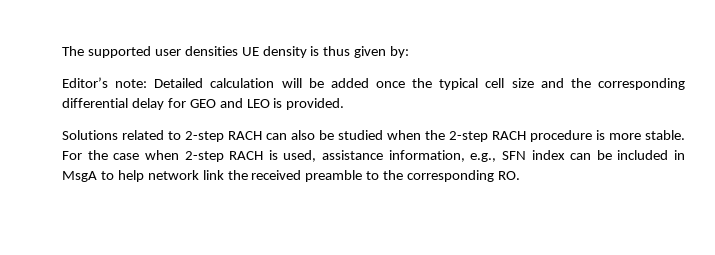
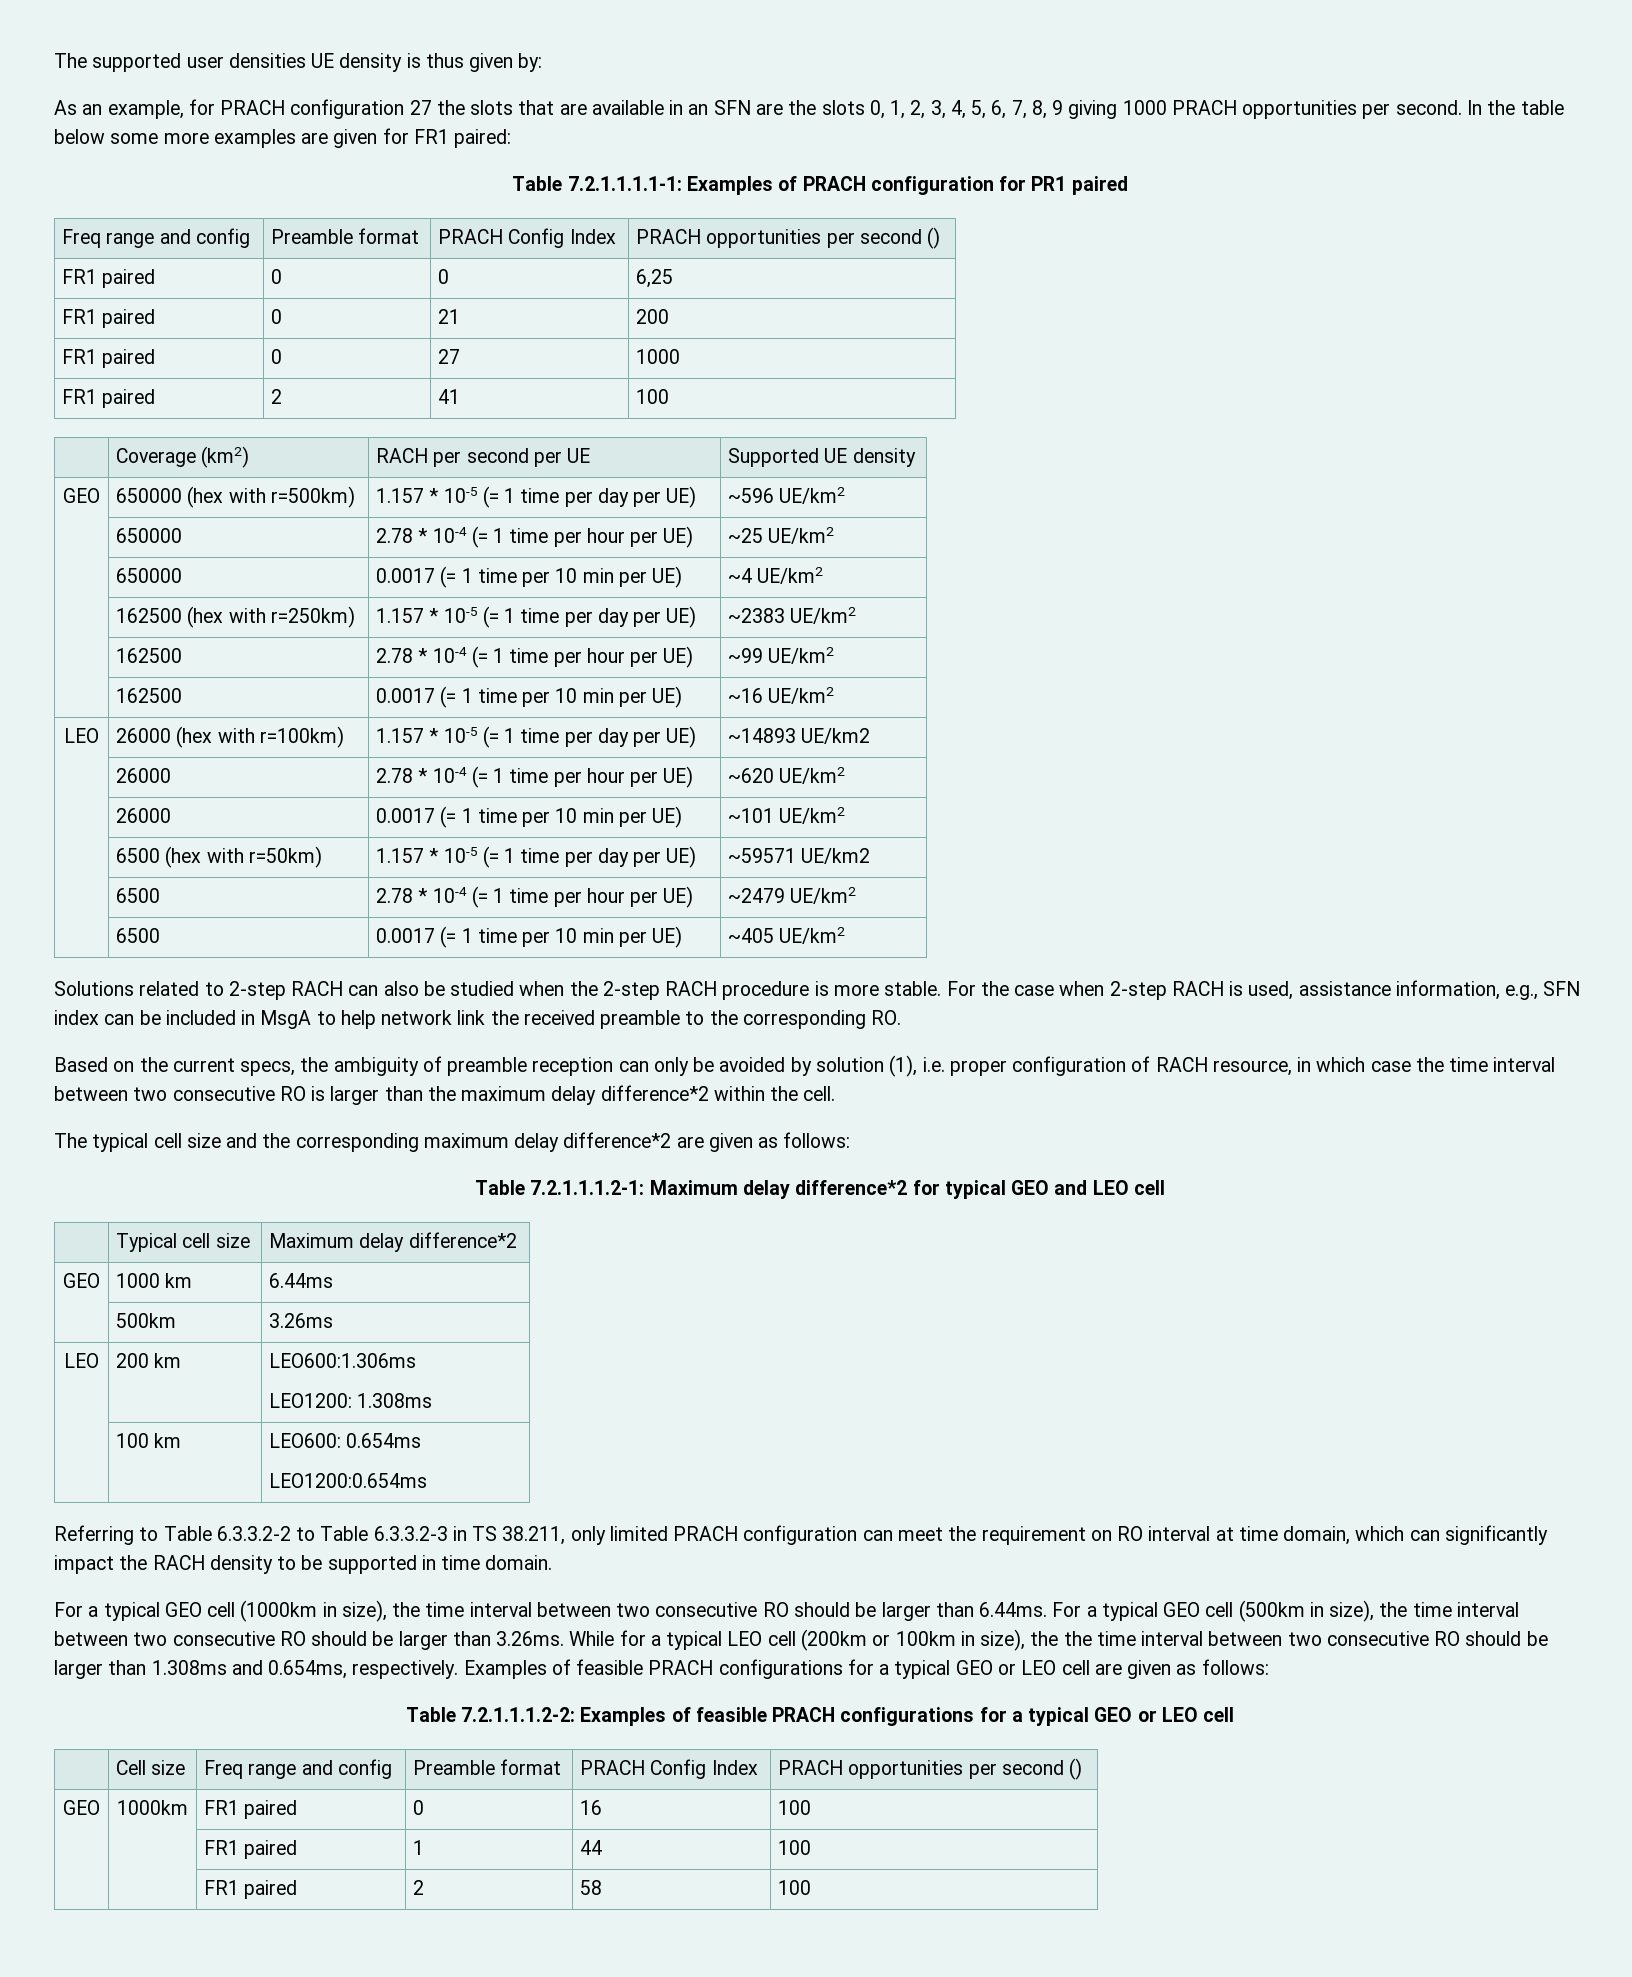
- Editor’s note: Detailed calculation will be added once the typical cell size and the corresponding differential delay for GEO and LEO is provided.
+ As an example, for PRACH configuration 27 the slots that are available in an SFN are the slots 0, 1, 2, 3, 4, 5, 6, 7, 8, 9 giving 1000 PRACH opportunities per second. In the table below some more examples are given for FR1 paired:
+ Table 7.2.1.1.1.1-1: Examples of PRACH configuration for PR1 paired
+ Freq range and config | Preamble format | PRACH Config Index | PRACH opportunities per second ()
+ FR1 paired | 0 | 0 | 6,25
+ FR1 paired | 0 | 21 | 200
+ FR1 paired | 0 | 27 | 1000
+ FR1 paired | 2 | 41 | 100
+ | Coverage (km2) | RACH per second per UE | Supported UE density
+ GEO | 650000 (hex with r=500km) | 1.157 * 10-5 (= 1 time per day per UE) | ~596 UE/km2
+ | 650000 | 2.78 * 10-4 (= 1 time per hour per UE) | ~25 UE/km2
+ | 650000 | 0.0017 (= 1 time per 10 min per UE) | ~4 UE/km2
+ | 162500 (hex with r=250km) | 1.157 * 10-5 (= 1 time per day per UE) | ~2383 UE/km2
+ | 162500 | 2.78 * 10-4 (= 1 time per hour per UE) | ~99 UE/km2
+ | 162500 | 0.0017 (= 1 time per 10 min per UE) | ~16 UE/km2
+ LEO | 26000 (hex with r=100km) | 1.157 * 10-5 (= 1 time per day per UE) | ~14893 UE/km2
+ | 26000 | 2.78 * 10-4 (= 1 time per hour per UE) | ~620 UE/km2
+ | 26000 | 0.0017 (= 1 time per 10 min per UE) | ~101 UE/km2
+ | 6500 (hex with r=50km) | 1.157 * 10-5 (= 1 time per day per UE) | ~59571 UE/km2
+ | 6500 | 2.78 * 10-4 (= 1 time per hour per UE) | ~2479 UE/km2
+ | 6500 | 0.0017 (= 1 time per 10 min per UE) | ~405 UE/km2
+ Based on the current specs, the ambiguity of preamble reception can only be avoided by solution (1), i.e. proper configuration of RACH resource, in which case the time interval between two consecutive RO is larger than the maximum delay difference*2 within the cell.
+ The typical cell size and the corresponding maximum delay difference*2 are given as follows:
+ Table 7.2.1.1.1.2-1: Maximum delay difference*2 for typical GEO and LEO cell
+ | Typical cell size | Maximum delay difference*2
+ GEO | 1000 km | 6.44ms
+ | 500km | 3.26ms
+ LEO | 200 km | LEO600:1.306ms
+ LEO1200: 1.308ms
+ | 100 km | LEO600: 0.654ms
+ LEO1200:0.654ms
+ Referring to Table 6.3.3.2-2 to Table 6.3.3.2-3 in TS 38.211, only limited PRACH configuration can meet the requirement on RO interval at time domain, which can significantly impact the RACH density to be supported in time domain.
+ For a typical GEO cell (1000km in size), the time interval between two consecutive RO should be larger than 6.44ms. For a typical GEO cell (500km in size), the time interval between two consecutive RO should be larger than 3.26ms. While for a typical LEO cell (200km or 100km in size), the the time interval between two consecutive RO should be larger than 1.308ms and 0.654ms, respectively. Examples of feasible PRACH configurations for a typical GEO or LEO cell are given as follows:
+ Table 7.2.1.1.1.2-2: Examples of feasible PRACH configurations for a typical GEO or LEO cell
+ | Cell size | Freq range and config | Preamble format | PRACH Config Index | PRACH opportunities per second ()
+ GEO | 1000km | FR1 paired | 0 | 16 | 100
+ | | FR1 paired | 1 | 44 | 100
+ | | FR1 paired | 2 | 58 | 100

